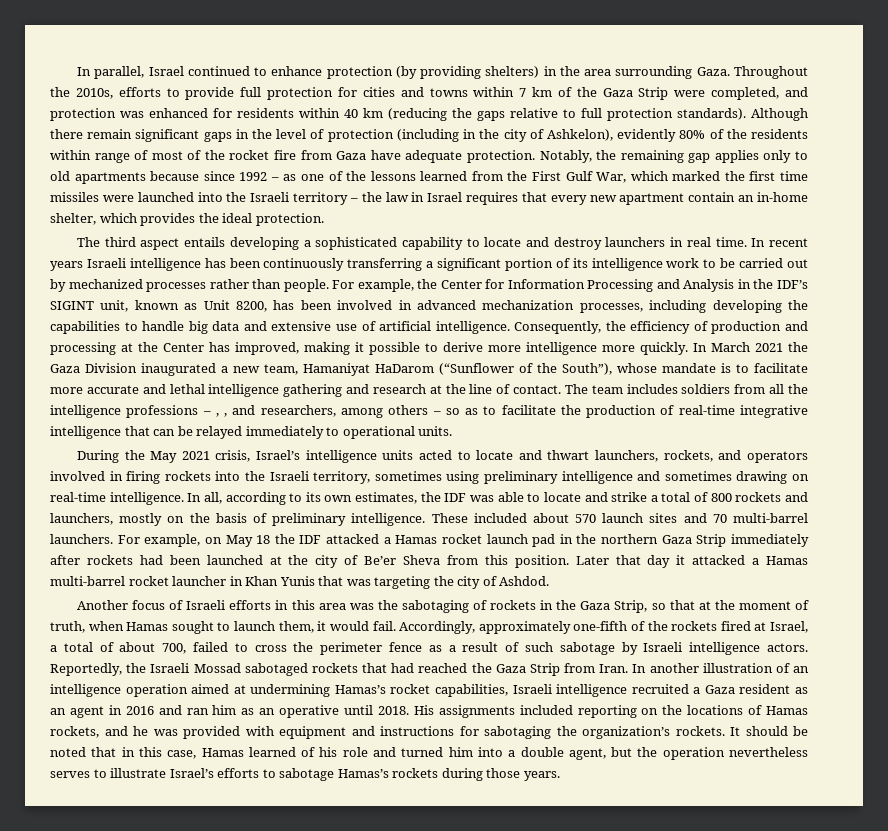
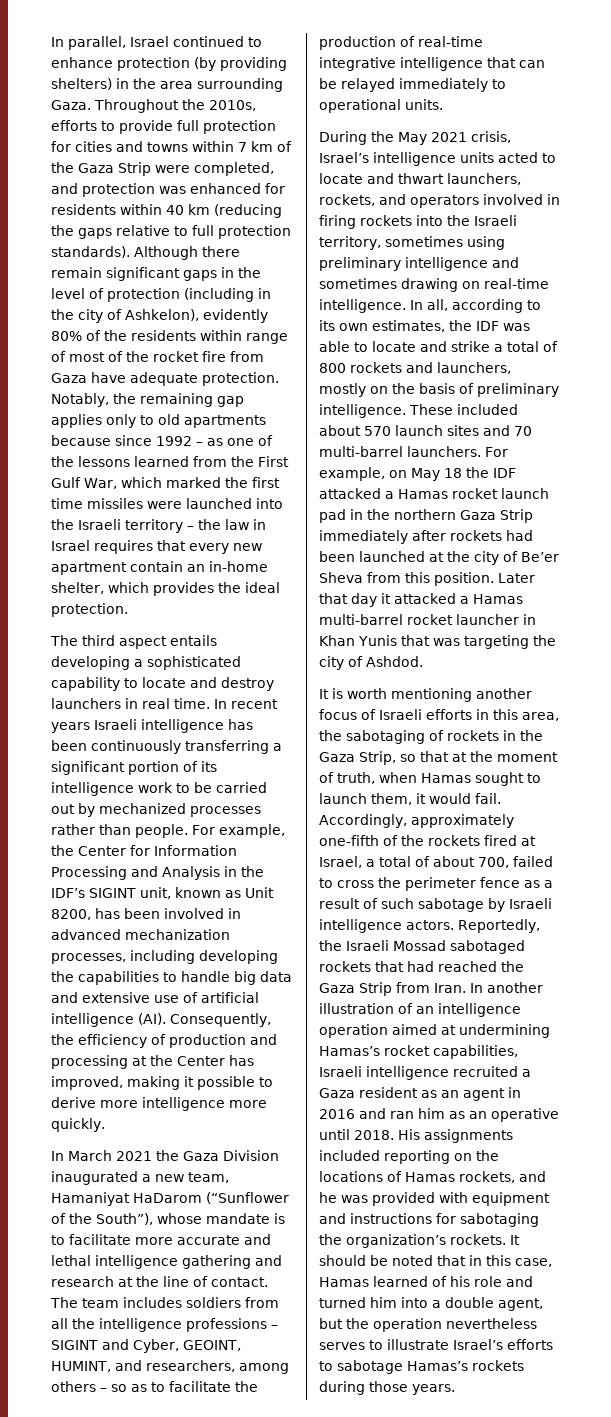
- For example, the Center for Information Processing and Analysis in the IDF’s SIGINT unit, known as Unit 8200, has been involved in advanced mechanization processes, including developing the capabilities to handle big data and extensive use of artificial intelligence. Consequently, the efficiency of production and processing at the Center has improved, making it possible to derive more intelligence more quickly. In March 2021 the Gaza Division inaugurated a new team, Hamaniyat HaDarom (“Sunflower of the South”), whose mandate is to facilitate more accurate and lethal intelligence gathering and research at the line of contact.
+ For example, the Center for Information Processing and Analysis in the IDF’s SIGINT unit, known as Unit 8200, has been involved in advanced mechanization processes, including developing the capabilities to handle big data and extensive use of artificial intelligence (AI). Consequently, the efficiency of production and processing at the Center has improved, making it possible to derive more intelligence more quickly.
+ In March 2021 the Gaza Division inaugurated a new team, Hamaniyat HaDarom (“Sunflower of the South”), whose mandate is to facilitate more accurate and lethal intelligence gathering and research at the line of contact.
- The team includes soldiers from all the intelligence professions – , , and researchers, among others – so as to facilitate the production of real-time integrative intelligence that can be relayed immediately to operational units.
+ The team includes soldiers from all the intelligence professions – SIGINT and Cyber, GEOINT, HUMINT, and researchers, among others – so as to facilitate the production of real-time integrative intelligence that can be relayed immediately to operational units.
- Another focus of Israeli efforts in this area was the sabotaging of rockets in the Gaza Strip, so that at the moment of truth, when Hamas sought to launch them, it would fail.
+ It is worth mentioning another focus of Israeli efforts in this area, the sabotaging of rockets in the Gaza Strip, so that at the moment of truth, when Hamas sought to launch them, it would fail.

